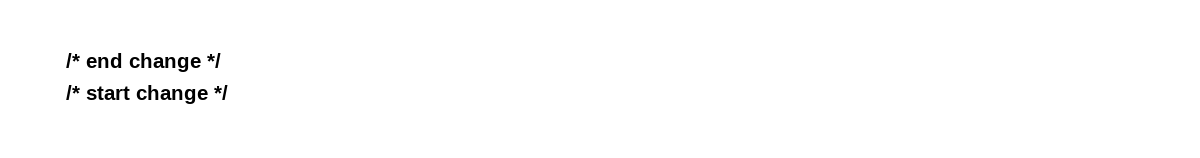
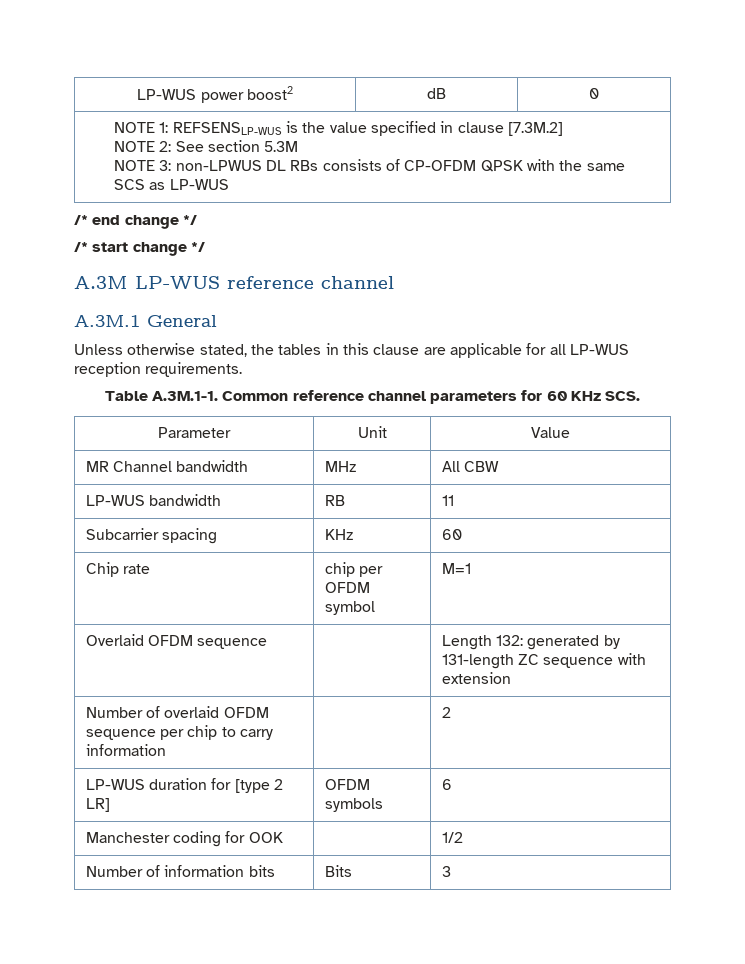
+ LP-WUS power boost2 | dB | 0
+ NOTE 1: REFSENSLP-WUS is the value specified in clause [7.3M.2]
+ NOTE 2: See section 5.3M
+ NOTE 3: non-LPWUS DL RBs consists of CP-OFDM QPSK with the same SCS as LP-WUS
+ A.3M LP-WUS reference channel
+ A.3M.1 General
+ Unless otherwise stated, the tables in this clause are applicable for all LP-WUS reception requirements.
+ Table A.3M.1-1. Common reference channel parameters for 60 KHz SCS.
+ Parameter | Unit | Value
+ MR Channel bandwidth | MHz | All CBW
+ LP-WUS bandwidth | RB | 11
+ Subcarrier spacing | KHz | 60
+ Chip rate | chip per OFDM symbol | M=1
+ Overlaid OFDM sequence | | Length 132: generated by 131-length ZC sequence with extension
+ Number of overlaid OFDM sequence per chip to carry information | | 2
+ LP-WUS duration for [type 2 LR] | OFDM symbols | 6
+ Manchester coding for OOK | | 1/2
+ Number of information bits | Bits | 3

